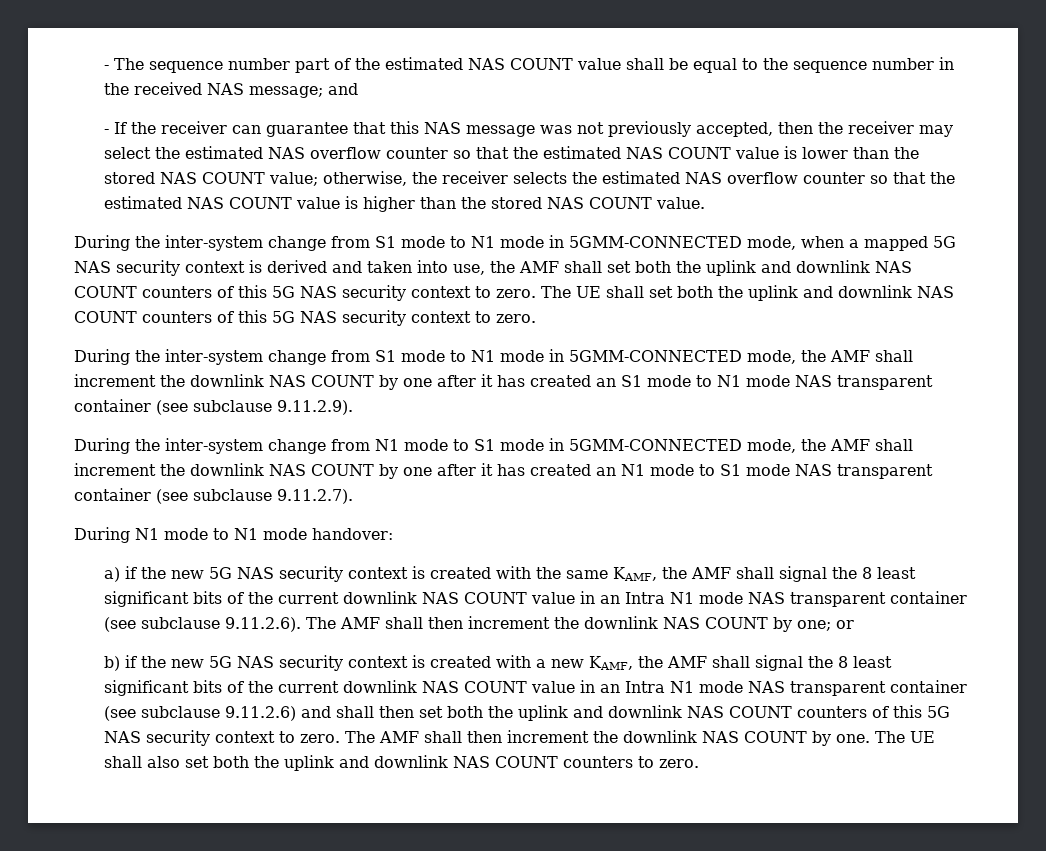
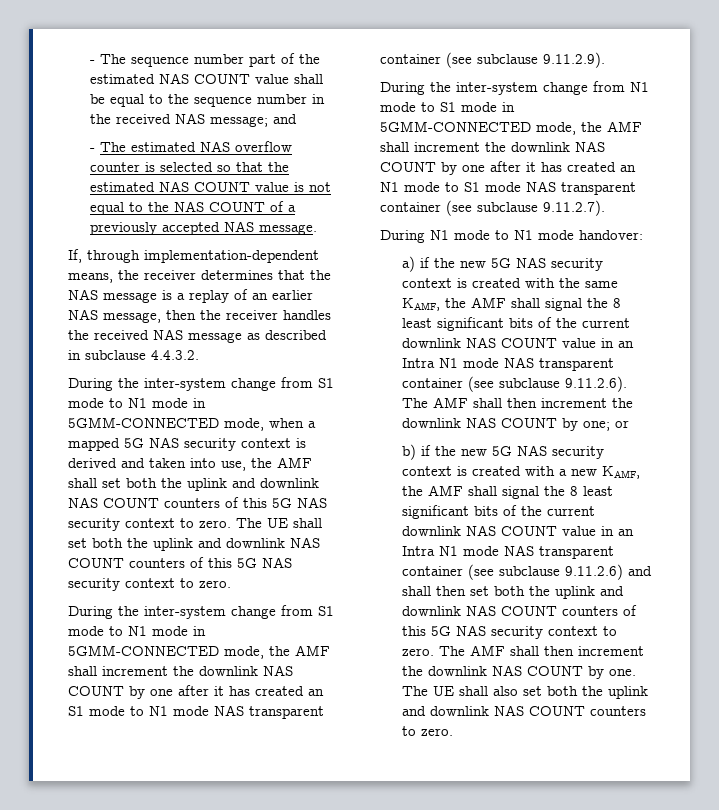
- - If the receiver can guarantee that this NAS message was not previously accepted, then the receiver may select the estimated NAS overflow counter so that the estimated NAS COUNT value is lower than the stored NAS COUNT value; otherwise, the receiver selects the estimated NAS overflow counter so that the estimated NAS COUNT value is higher than the stored NAS COUNT value.
+ - The estimated NAS overflow counter is selected so that the estimated NAS COUNT value is not equal to the NAS COUNT of a previously accepted NAS message.
+ If, through implementation-dependent means, the receiver determines that the NAS message is a replay of an earlier NAS message, then the receiver handles the received NAS message as described in subclause 4.4.3.2.

